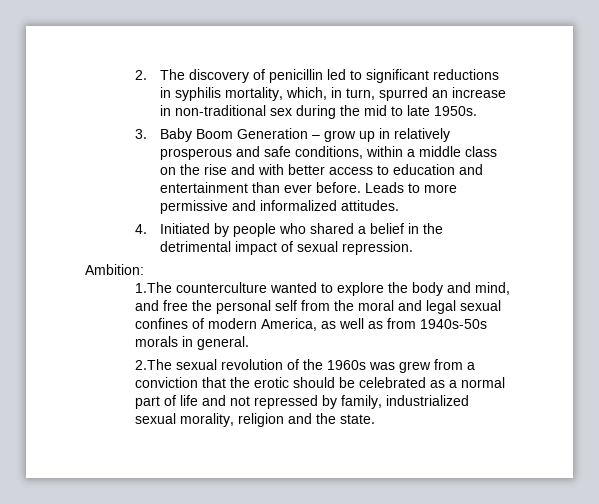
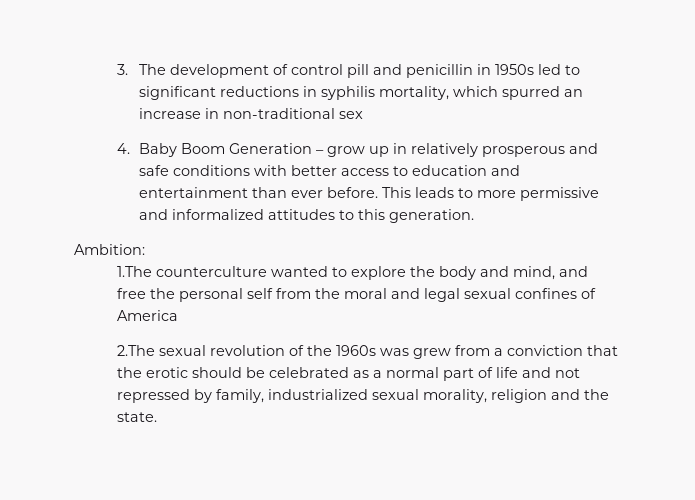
- 2. The discovery of penicillin led to significant reductions in syphilis mortality, which, in turn, spurred an increase in non-traditional sex during the mid to late 1950s.
- 3. Baby Boom Generation – grow up in relatively prosperous and safe conditions, within a middle class on the rise and with better access to education and entertainment than ever before.
+ 3. The development of control pill and penicillin in 1950s led to significant reductions in syphilis mortality, which spurred an increase in non-traditional sex
+ 4. Baby Boom Generation – grow up in relatively prosperous and safe conditions with better access to education and entertainment than ever before.
- Leads to more permissive and informalized attitudes.
- 4. Initiated by people who shared a belief in the detrimental impact of sexual repression.
+ This leads to more permissive and informalized attitudes to this generation.
- 1.The counterculture wanted to explore the body and mind, and free the personal self from the moral and legal sexual confines of modern America, as well as from 1940s-50s morals in general.
+ 1.The counterculture wanted to explore the body and mind, and free the personal self from the moral and legal sexual confines of America

